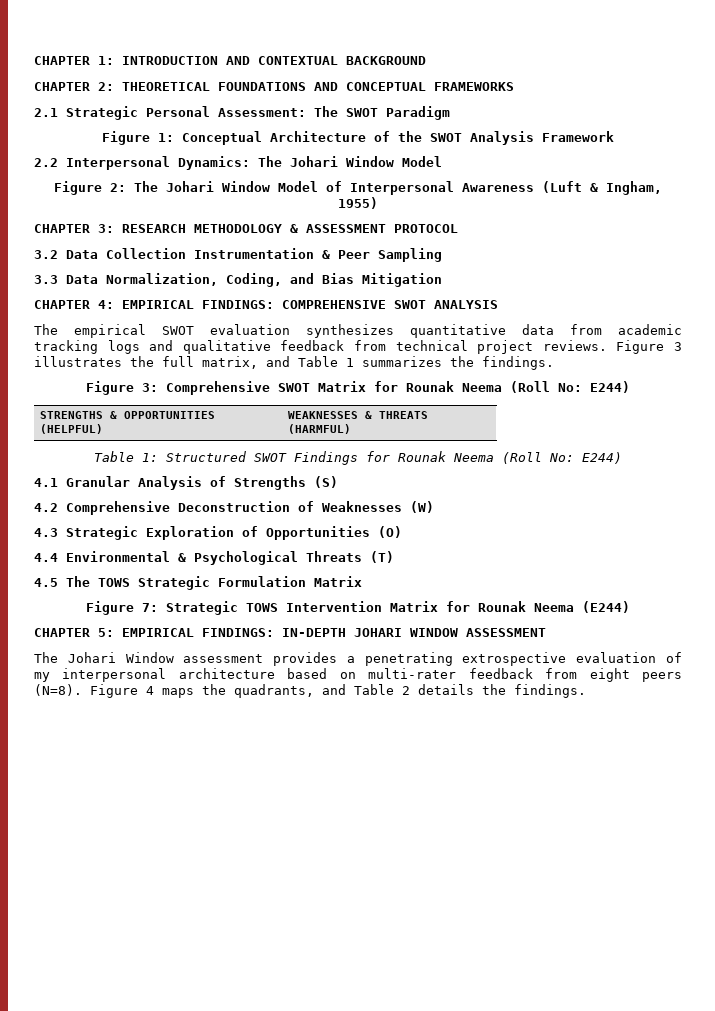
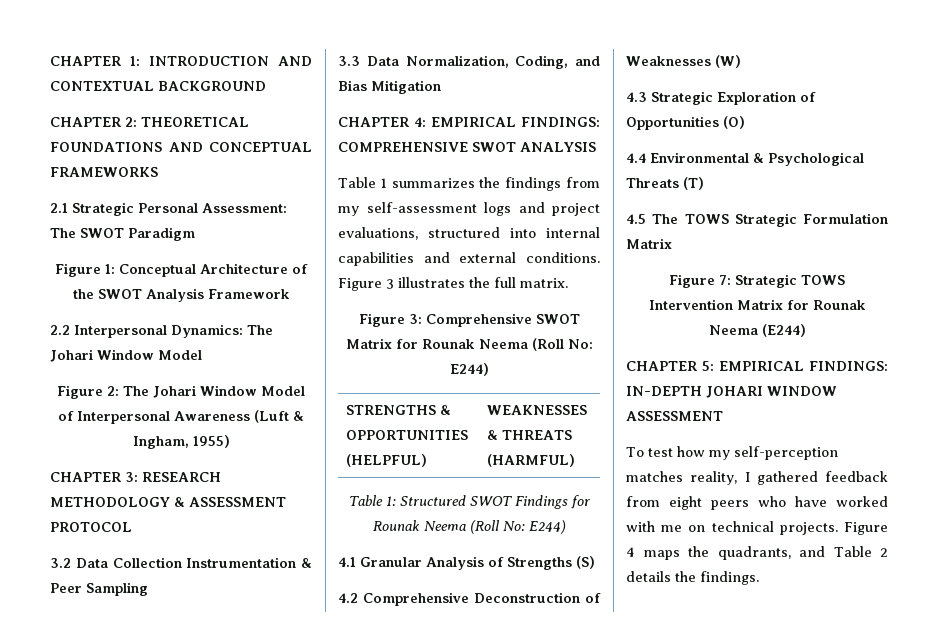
- The empirical SWOT evaluation synthesizes quantitative data from academic tracking logs and qualitative feedback from technical project reviews.
+ Table 1 summarizes the findings from my self-assessment logs and project evaluations, structured into internal capabilities and external conditions.
- Figure 3 illustrates the full matrix, and Table 1 summarizes the findings.
+ Figure 3 illustrates the full matrix.
- The Johari Window assessment provides a penetrating extrospective evaluation of my interpersonal architecture based on multi-rater feedback from eight peers (N=8).
+ To test how my self-perception matches reality, I gathered feedback from eight peers who have worked with me on technical projects.

